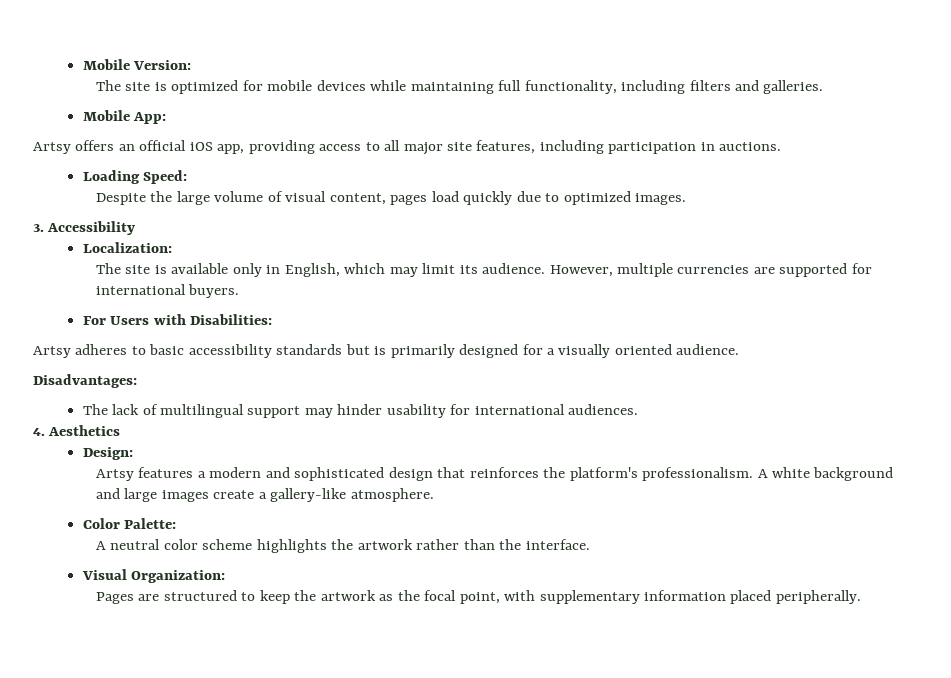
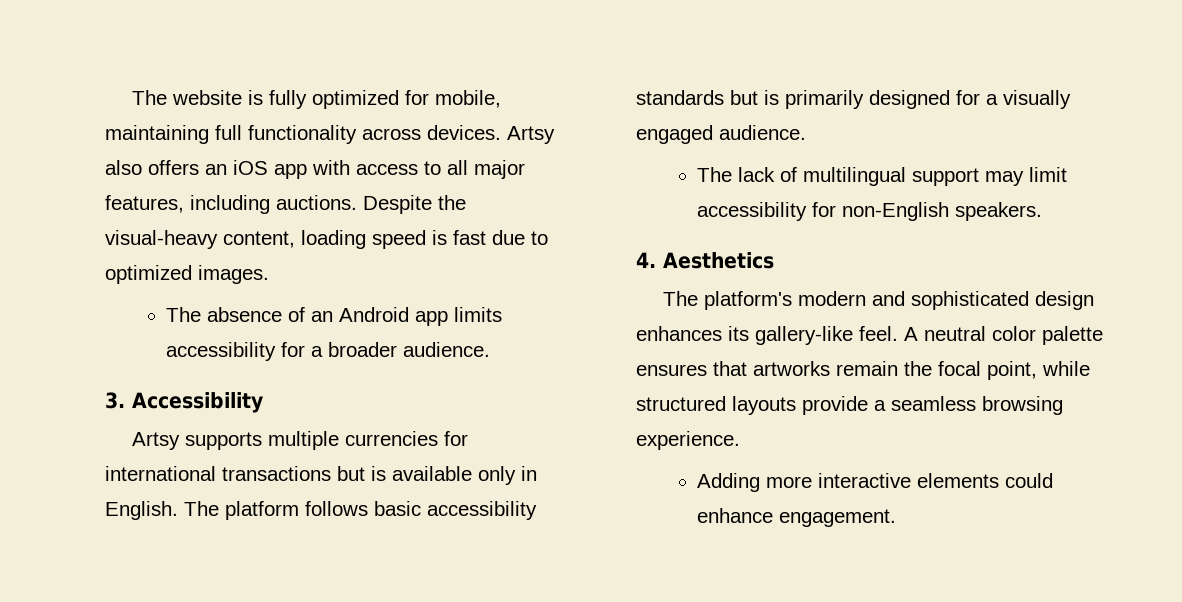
- Mobile Version:
- The site is optimized for mobile devices while maintaining full functionality, including filters and galleries.
- Mobile App:
- Artsy offers an official iOS app, providing access to all major site features, including participation in auctions.
- Loading Speed:
- Despite the large volume of visual content, pages load quickly due to optimized images.
+ The website is fully optimized for mobile, maintaining full functionality across devices. Artsy also offers an iOS app with access to all major features, including auctions. Despite the visual-heavy content, loading speed is fast due to optimized images.
+ The absence of an Android app limits accessibility for a broader audience.
  3. Accessibility
- Localization:
- The site is available only in English, which may limit its audience. However, multiple currencies are supported for international buyers.
- For Users with Disabilities:
- Artsy adheres to basic accessibility standards but is primarily designed for a visually oriented audience.
- Disadvantages:
+ Artsy supports multiple currencies for international transactions but is available only in English. The platform follows basic accessibility standards but is primarily designed for a visually engaged audience.
- The lack of multilingual support may hinder usability for international audiences.
+ The lack of multilingual support may limit accessibility for non-English speakers.
  4. Aesthetics
- Design:
- Artsy features a modern and sophisticated design that reinforces the platform's professionalism. A white background and large images create a gallery-like atmosphere.
- Color Palette:
- A neutral color scheme highlights the artwork rather than the interface.
- Visual Organization:
- Pages are structured to keep the artwork as the focal point, with supplementary information placed peripherally.
+ The platform's modern and sophisticated design enhances its gallery-like feel. A neutral color palette ensures that artworks remain the focal point, while structured layouts provide a seamless browsing experience.
+ Adding more interactive elements could enhance engagement.

